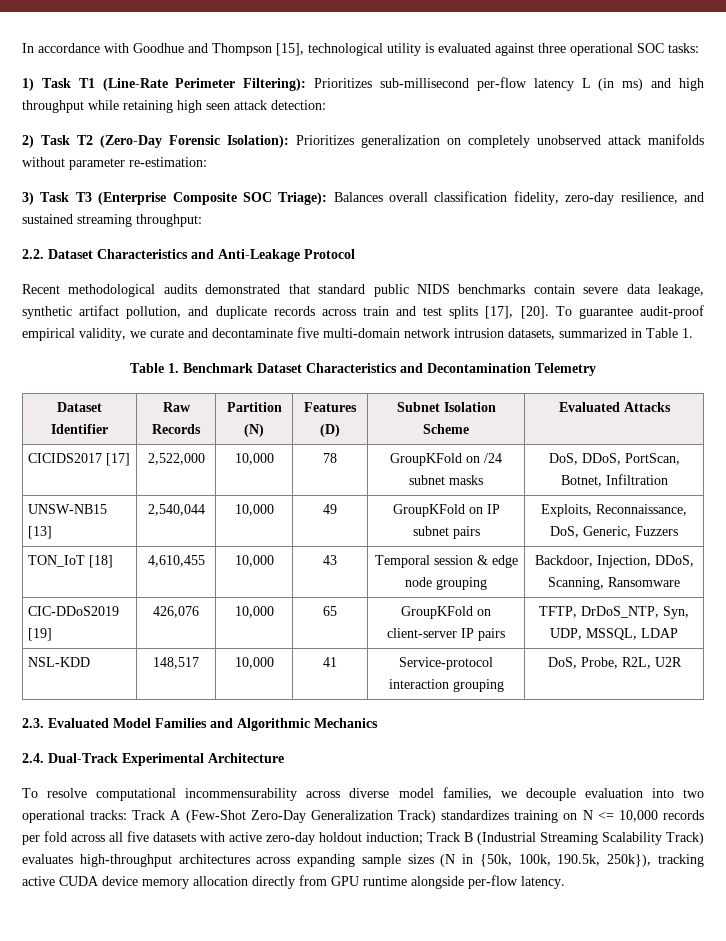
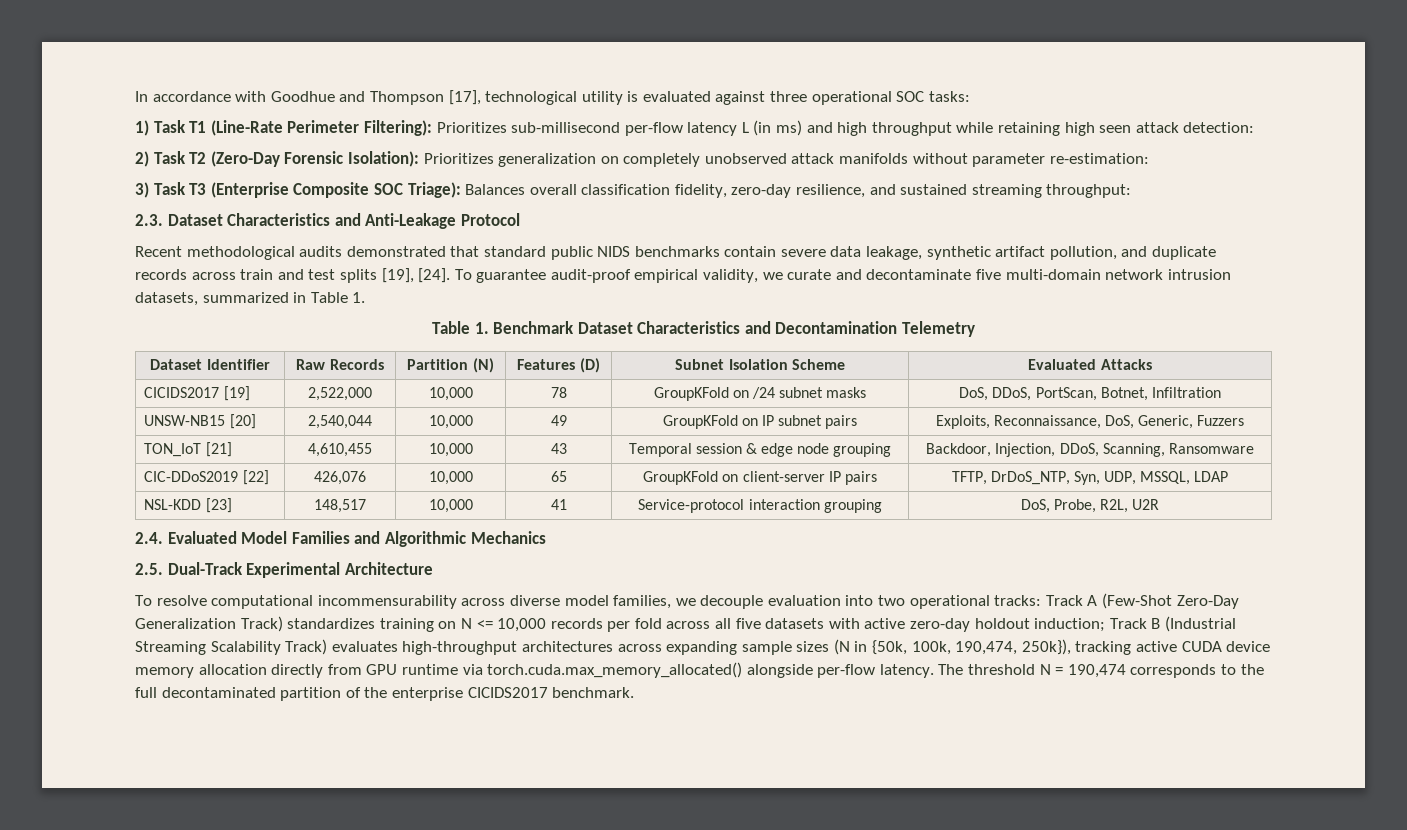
- In accordance with Goodhue and Thompson [15], technological utility is evaluated against three operational SOC tasks:
+ In accordance with Goodhue and Thompson [17], technological utility is evaluated against three operational SOC tasks:
- 2.2. Dataset Characteristics and Anti-Leakage Protocol
+ 2.3. Dataset Characteristics and Anti-Leakage Protocol
- Recent methodological audits demonstrated that standard public NIDS benchmarks contain severe data leakage, synthetic artifact pollution, and duplicate records across train and test splits [17], [20].
+ Recent methodological audits demonstrated that standard public NIDS benchmarks contain severe data leakage, synthetic artifact pollution, and duplicate records across train and test splits [19], [24].
- CICIDS2017 [17] | 2,522,000 | 10,000 | 78 | GroupKFold on /24 subnet masks | DoS, DDoS, PortScan, Botnet, Infiltration
+ CICIDS2017 [19] | 2,522,000 | 10,000 | 78 | GroupKFold on /24 subnet masks | DoS, DDoS, PortScan, Botnet, Infiltration
- UNSW-NB15 [13] | 2,540,044 | 10,000 | 49 | GroupKFold on IP subnet pairs | Exploits, Reconnaissance, DoS, Generic, Fuzzers
+ UNSW-NB15 [20] | 2,540,044 | 10,000 | 49 | GroupKFold on IP subnet pairs | Exploits, Reconnaissance, DoS, Generic, Fuzzers
- TON_IoT [18] | 4,610,455 | 10,000 | 43 | Temporal session & edge node grouping | Backdoor, Injection, DDoS, Scanning, Ransomware
+ TON_IoT [21] | 4,610,455 | 10,000 | 43 | Temporal session & edge node grouping | Backdoor, Injection, DDoS, Scanning, Ransomware
- CIC-DDoS2019 [19] | 426,076 | 10,000 | 65 | GroupKFold on client-server IP pairs | TFTP, DrDoS_NTP, Syn, UDP, MSSQL, LDAP
+ CIC-DDoS2019 [22] | 426,076 | 10,000 | 65 | GroupKFold on client-server IP pairs | TFTP, DrDoS_NTP, Syn, UDP, MSSQL, LDAP
- NSL-KDD | 148,517 | 10,000 | 41 | Service-protocol interaction grouping | DoS, Probe, R2L, U2R
+ NSL-KDD [23] | 148,517 | 10,000 | 41 | Service-protocol interaction grouping | DoS, Probe, R2L, U2R
- 2.3. Evaluated Model Families and Algorithmic Mechanics
+ 2.4. Evaluated Model Families and Algorithmic Mechanics
- 2.4. Dual-Track Experimental Architecture
+ 2.5. Dual-Track Experimental Architecture
- Track B (Industrial Streaming Scalability Track) evaluates high-throughput architectures across expanding sample sizes (N in {50k, 100k, 190.5k, 250k}), tracking active CUDA device memory allocation directly from GPU runtime alongside per-flow latency.
+ Track B (Industrial Streaming Scalability Track) evaluates high-throughput architectures across expanding sample sizes (N in {50k, 100k, 190,474, 250k}), tracking active CUDA device memory allocation directly from GPU runtime via torch.cuda.max_memory_allocated() alongside per-flow latency.
+ The threshold N = 190,474 corresponds to the full decontaminated partition of the enterprise CICIDS2017 benchmark.

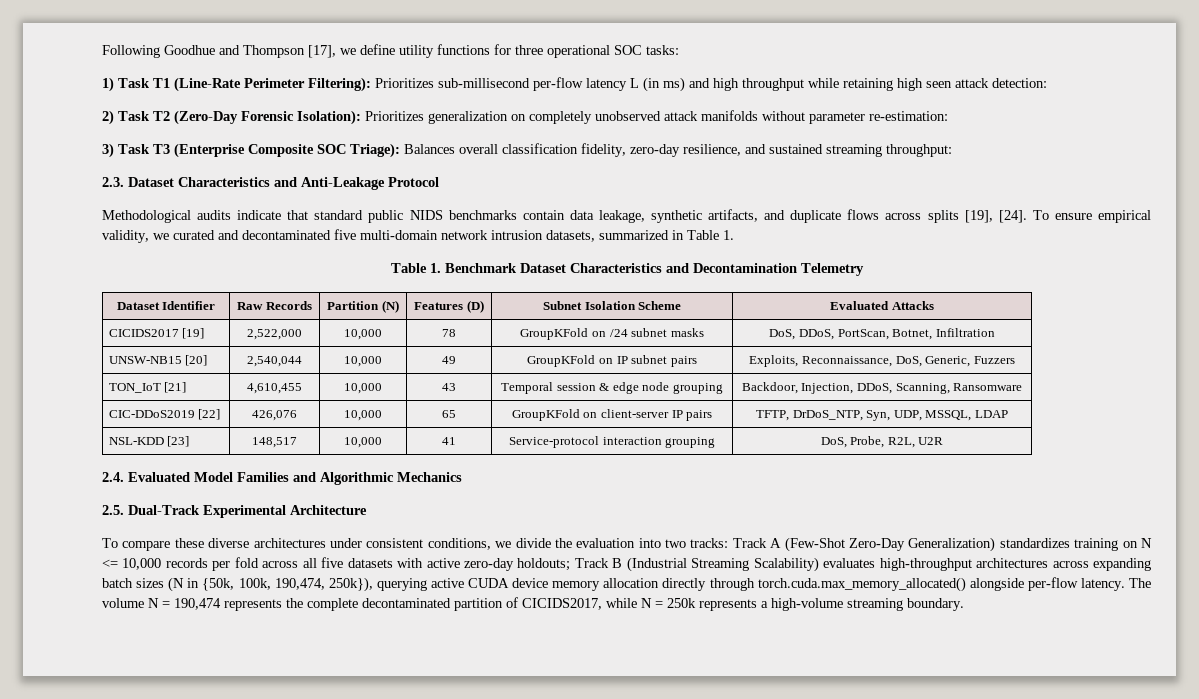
- In accordance with Goodhue and Thompson [17], technological utility is evaluated against three operational SOC tasks:
+ Following Goodhue and Thompson [17], we define utility functions for three operational SOC tasks:
- Recent methodological audits demonstrated that standard public NIDS benchmarks contain severe data leakage, synthetic artifact pollution, and duplicate records across train and test splits [19], [24].
+ Methodological audits indicate that standard public NIDS benchmarks contain data leakage, synthetic artifacts, and duplicate flows across splits [19], [24].
- To guarantee audit-proof empirical validity, we curate and decontaminate five multi-domain network intrusion datasets, summarized in Table 1.
+ To ensure empirical validity, we curated and decontaminated five multi-domain network intrusion datasets, summarized in Table 1.
- To resolve computational incommensurability across diverse model families, we decouple evaluation into two operational tracks: Track A (Few-Shot Zero-Day Generalization Track) standardizes training on N <= 10,000 records per fold across all five datasets with active zero-day holdout induction; Track B (Industrial Streaming Scalability Track) evaluates high-throughput architectures across expanding sample sizes (N in {50k, 100k, 190,474, 250k}), tracking active CUDA device memory allocation directly from GPU runtime via torch.cuda.max_memory_allocated() alongside per-flow latency.
+ To compare these diverse architectures under consistent conditions, we divide the evaluation into two tracks: Track A (Few-Shot Zero-Day Generalization) standardizes training on N <= 10,000 records per fold across all five datasets with active zero-day holdouts; Track B (Industrial Streaming Scalability) evaluates high-throughput architectures across expanding batch sizes (N in {50k, 100k, 190,474, 250k}), querying active CUDA device memory allocation directly through torch.cuda.max_memory_allocated() alongside per-flow latency.
- The threshold N = 190,474 corresponds to the full decontaminated partition of the enterprise CICIDS2017 benchmark.
+ The volume N = 190,474 represents the complete decontaminated partition of CICIDS2017, while N = 250k represents a high-volume streaming boundary.

